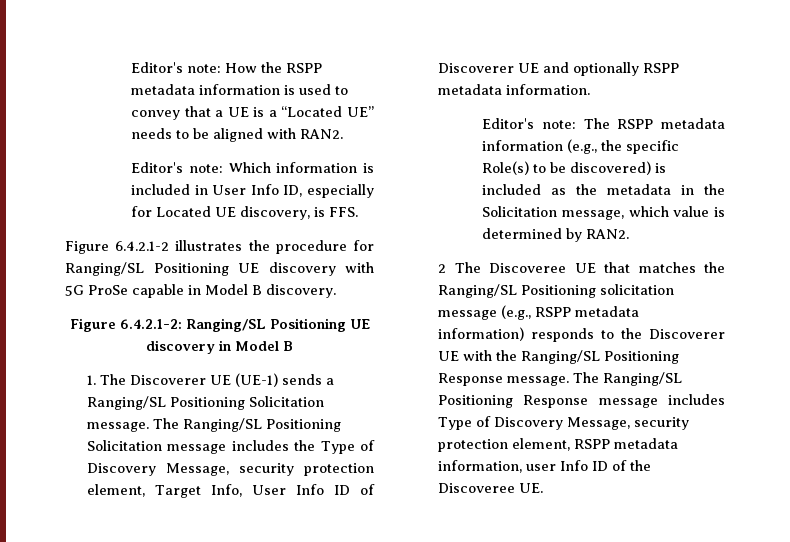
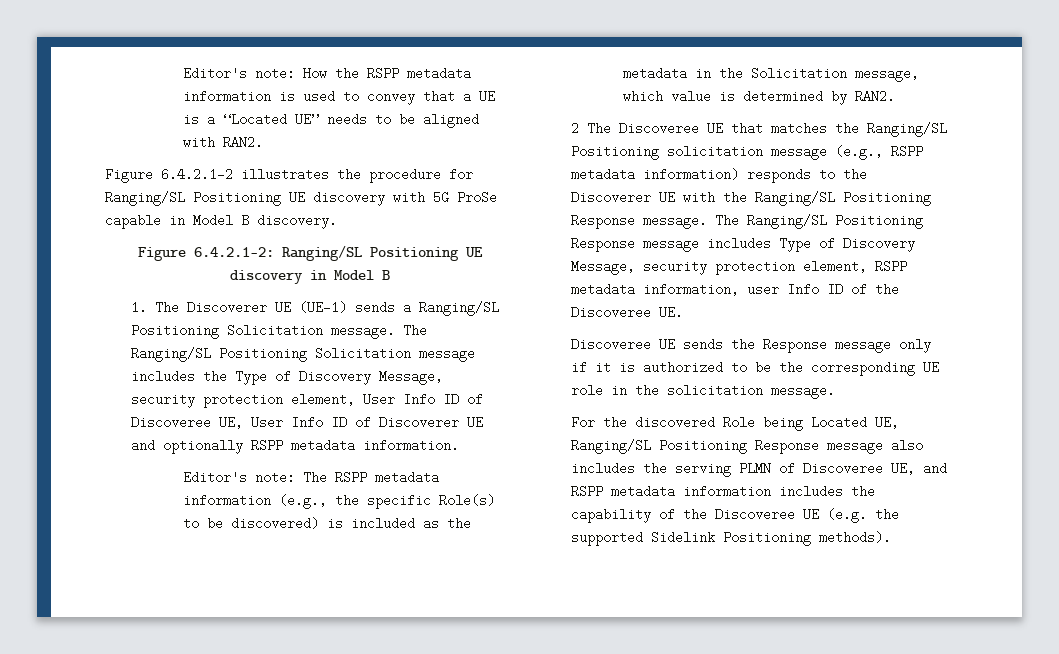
- Editor's note: Which information is included in User Info ID, especially for Located UE discovery, is FFS.
- The Ranging/SL Positioning Solicitation message includes the Type of Discovery Message, security protection element, Target Info, User Info ID of Discoverer UE and optionally RSPP metadata information.
+ The Ranging/SL Positioning Solicitation message includes the Type of Discovery Message, security protection element, User Info ID of Discoveree UE, User Info ID of Discoverer UE and optionally RSPP metadata information.
+ Discoveree UE sends the Response message only if it is authorized to be the corresponding UE role in the solicitation message.
+ For the discovered Role being Located UE, Ranging/SL Positioning Response message also includes the serving PLMN of Discoveree UE, and RSPP metadata information includes the capability of the Discoveree UE (e.g. the supported Sidelink Positioning methods).

